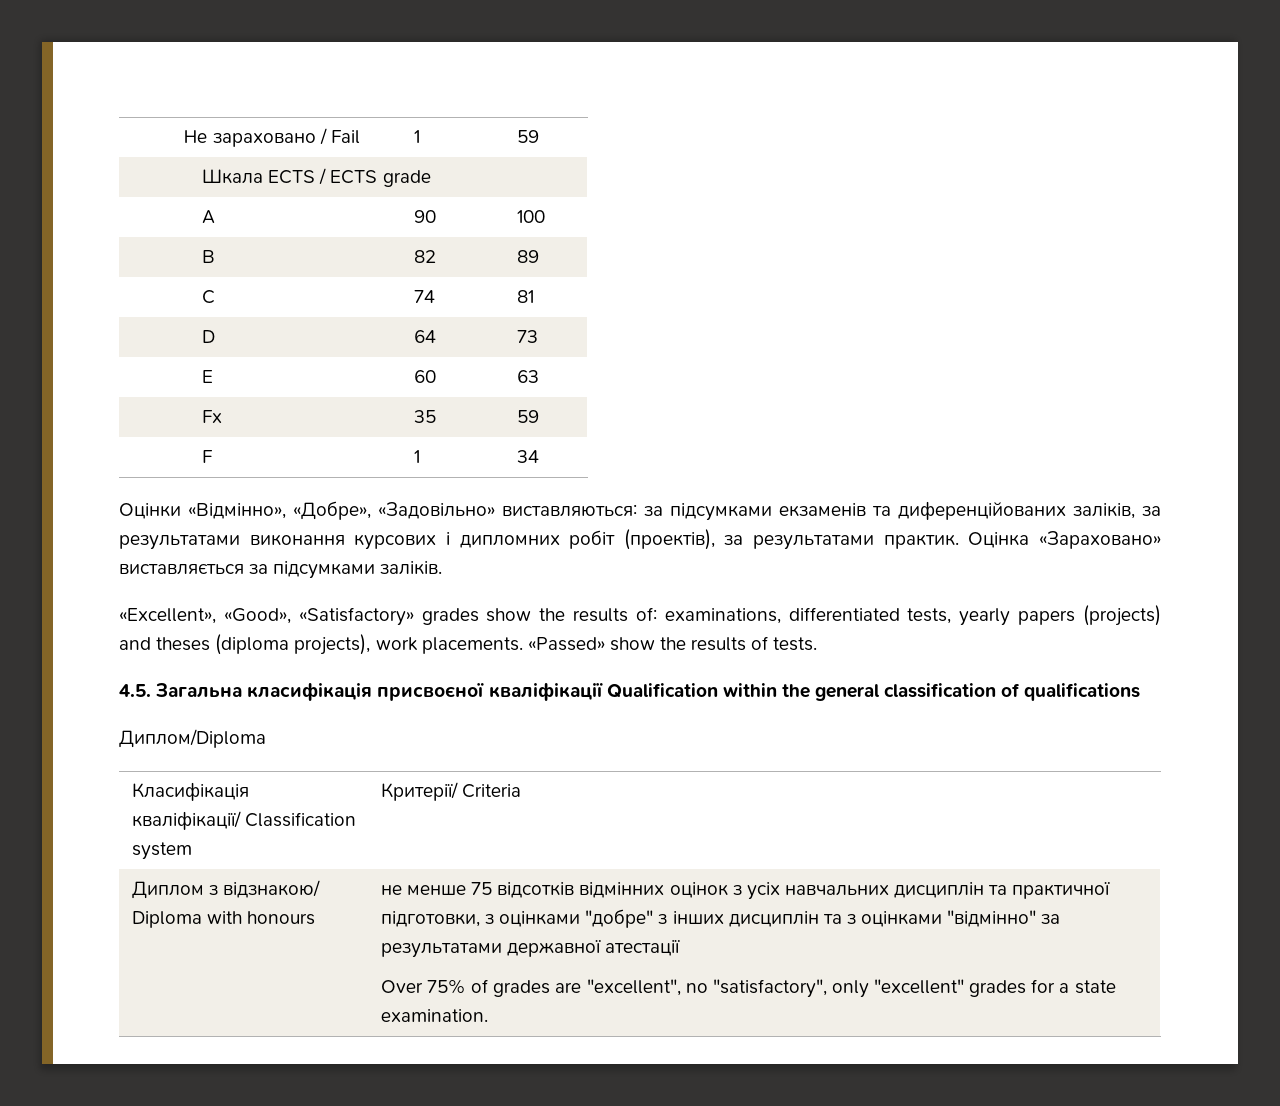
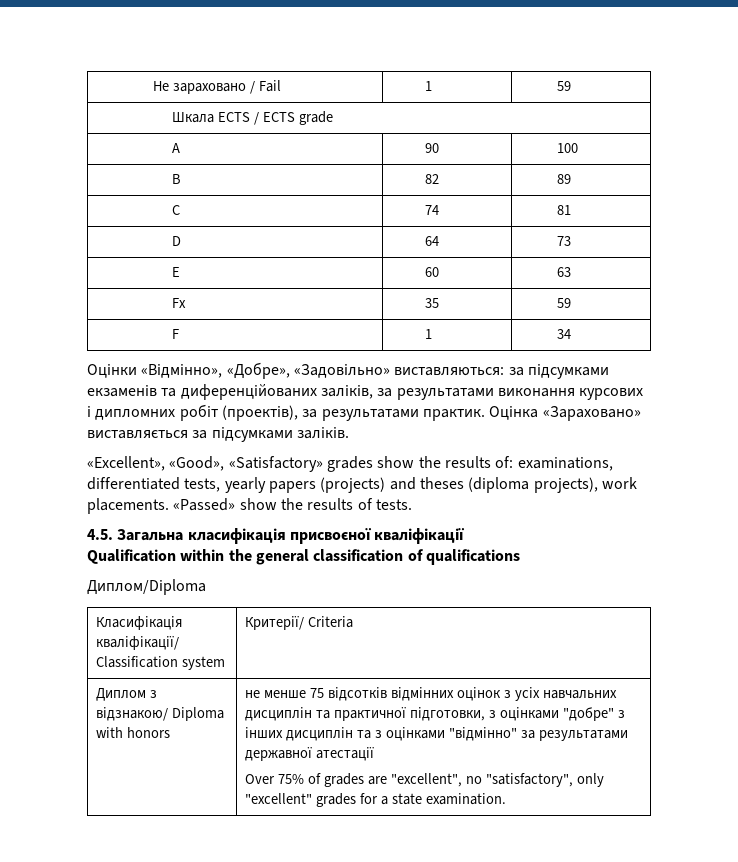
- 4.5. Загальна класифікація присвоєної кваліфікації Qualification within the general classification of qualifications
+ 4.5. Загальна класифікація присвоєної кваліфікації
+ Qualification within the general classification of qualifications
- Диплом з відзнакою/ Diploma with honours
+ Диплом з відзнакою/ Diploma with honors

